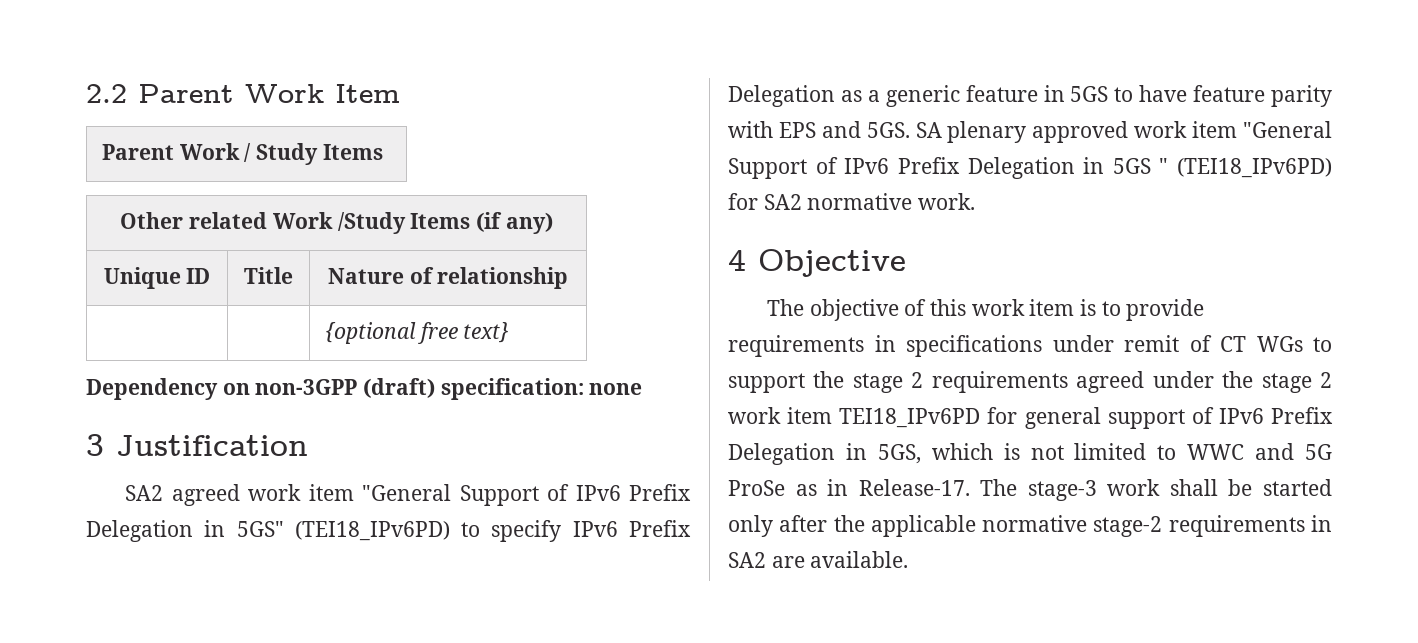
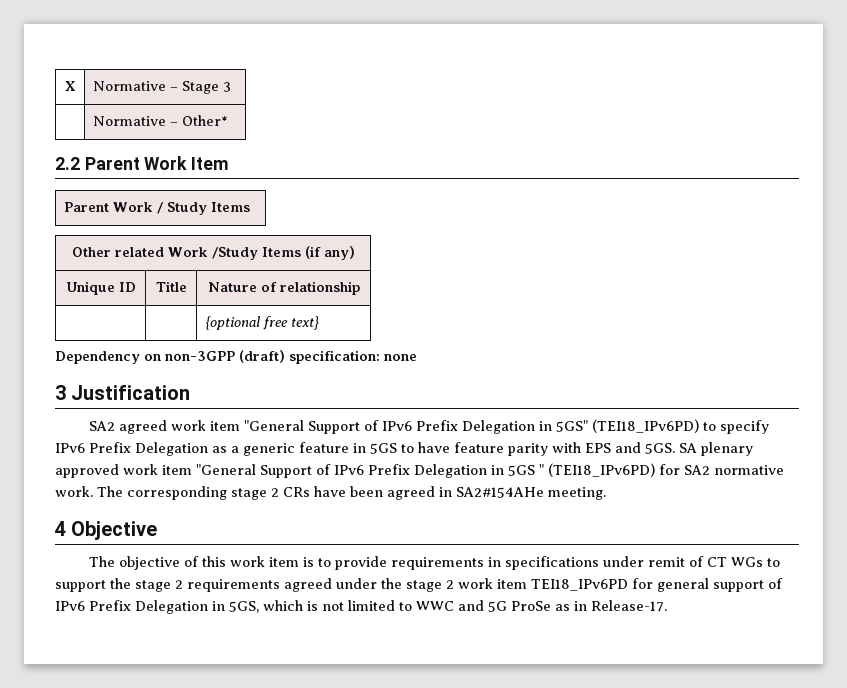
+ X | Normative – Stage 3
+ | Normative – Other*
+ The corresponding stage 2 CRs have been agreed in SA2#154AHe meeting.
- The stage-3 work shall be started only after the applicable normative stage-2 requirements in SA2 are available.

